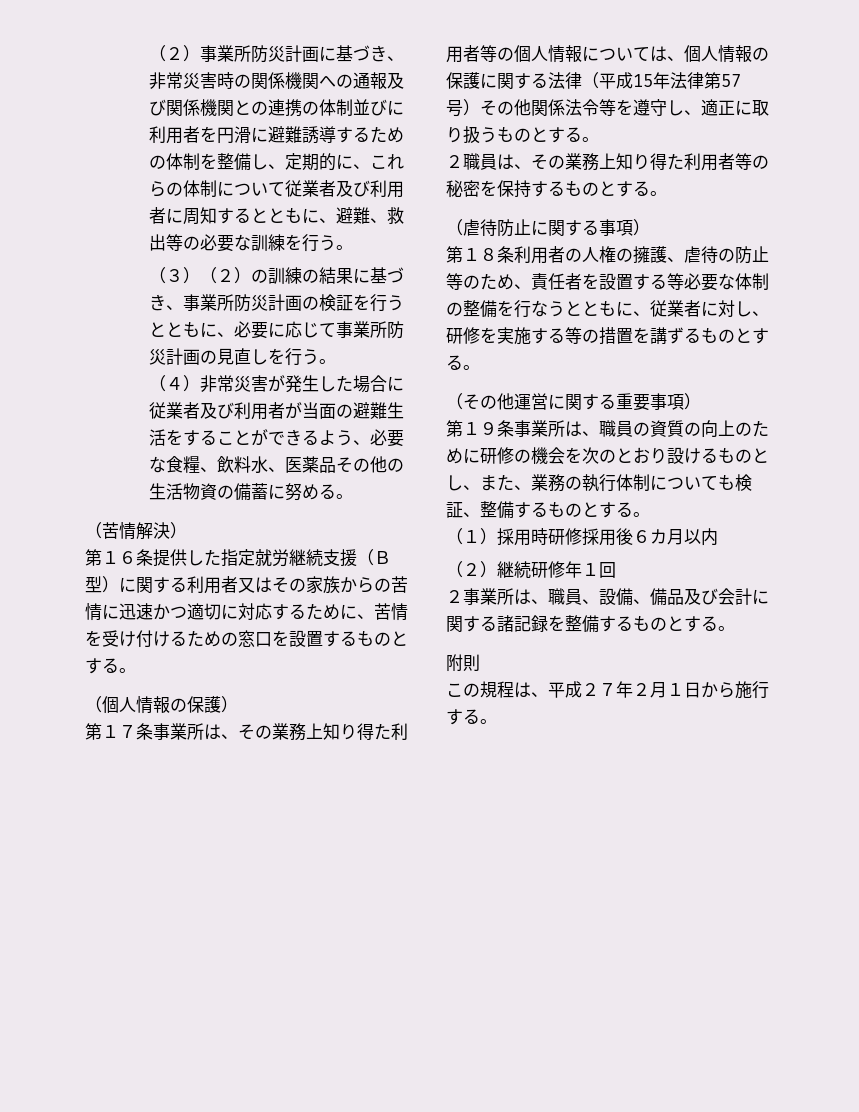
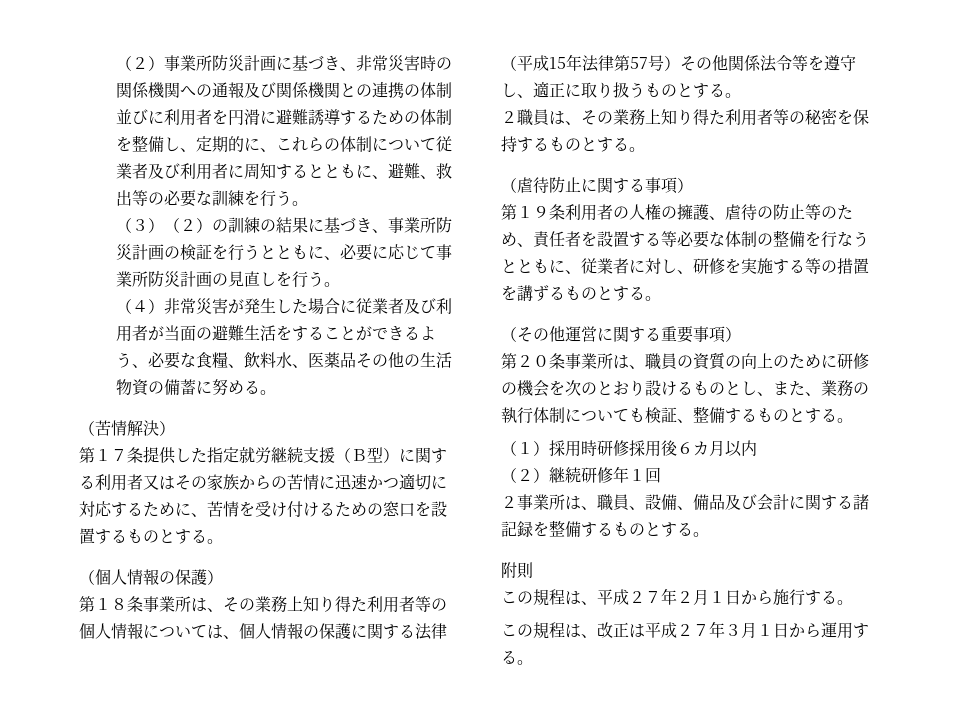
- 第１６条提供した指定就労継続支援（Ｂ型）に関する利用者又はその家族からの苦情に迅速かつ適切に対応するために、苦情を受け付けるための窓口を設置するものとする。
+ 第１７条提供した指定就労継続支援（Ｂ型）に関する利用者又はその家族からの苦情に迅速かつ適切に対応するために、苦情を受け付けるための窓口を設置するものとする。
- 第１７条事業所は、その業務上知り得た利用者等の個人情報については、個人情報の保護に関する法律（平成15年法律第57号）その他関係法令等を遵守し、適正に取り扱うものとする。
+ 第１８条事業所は、その業務上知り得た利用者等の個人情報については、個人情報の保護に関する法律（平成15年法律第57号）その他関係法令等を遵守し、適正に取り扱うものとする。
- 第１８条利用者の人権の擁護、虐待の防止等のため、責任者を設置する等必要な体制の整備を行なうとともに、従業者に対し、研修を実施する等の措置を講ずるものとする。
+ 第１９条利用者の人権の擁護、虐待の防止等のため、責任者を設置する等必要な体制の整備を行なうとともに、従業者に対し、研修を実施する等の措置を講ずるものとする。
- 第１９条事業所は、職員の資質の向上のために研修の機会を次のとおり設けるものとし、また、業務の執行体制についても検証、整備するものとする。
+ 第２０条事業所は、職員の資質の向上のために研修の機会を次のとおり設けるものとし、また、業務の執行体制についても検証、整備するものとする。
+ この規程は、改正は平成２７年３月１日から運用する。

